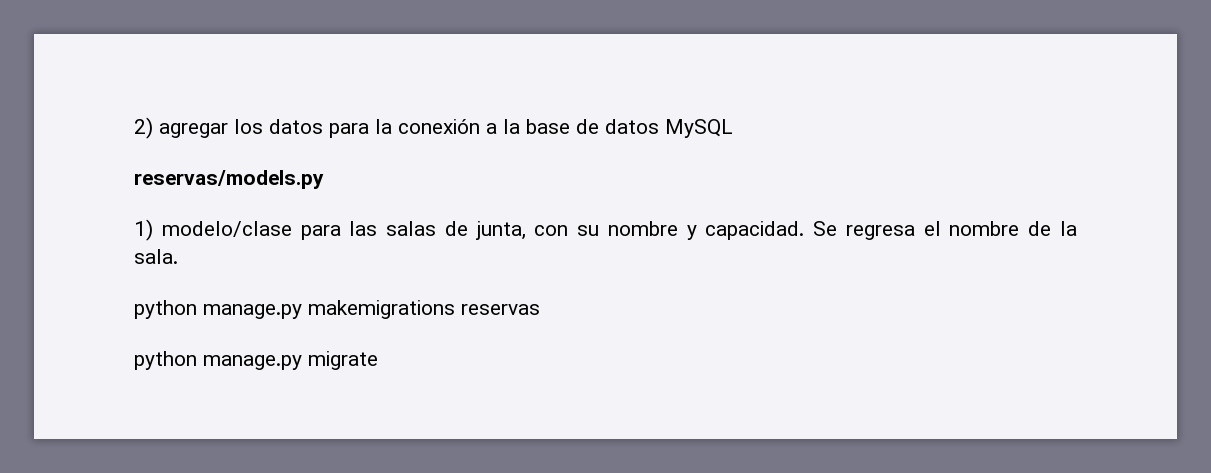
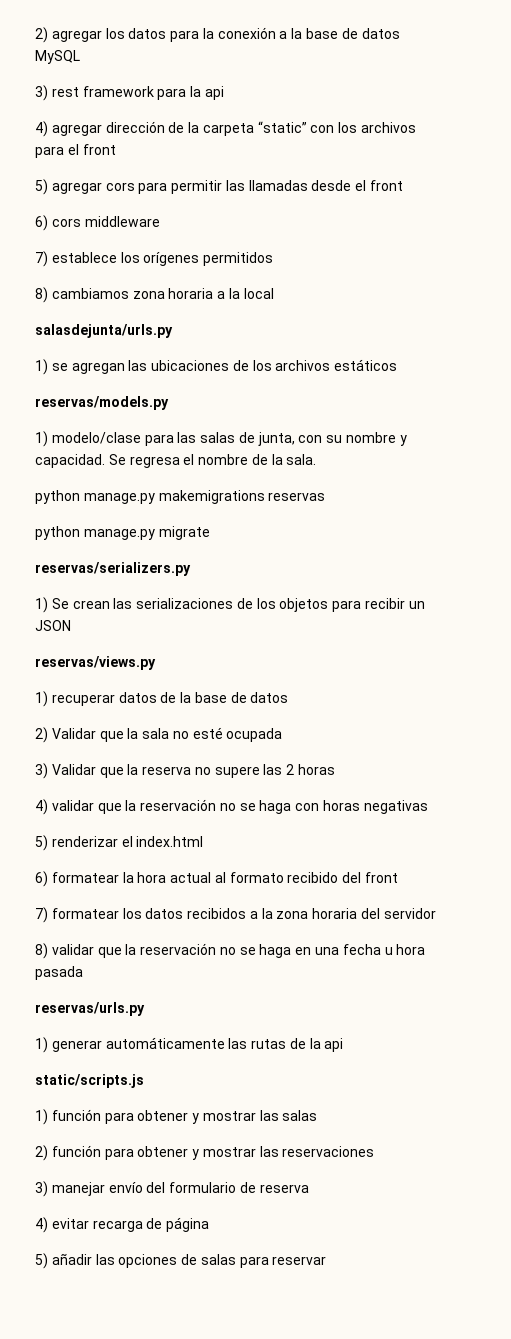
+ 3) rest framework para la api
+ 4) agregar dirección de la carpeta “static” con los archivos para el front
+ 5) agregar cors para permitir las llamadas desde el front
+ 6) cors middleware
+ 7) establece los orígenes permitidos
+ 8) cambiamos zona horaria a la local
+ salasdejunta/urls.py
+ 1) se agregan las ubicaciones de los archivos estáticos
+ reservas/serializers.py
+ 1) Se crean las serializaciones de los objetos para recibir un JSON
+ reservas/views.py
+ 1) recuperar datos de la base de datos
+ 2) Validar que la sala no esté ocupada
+ 3) Validar que la reserva no supere las 2 horas
+ 4) validar que la reservación no se haga con horas negativas
+ 5) renderizar el index.html
+ 6) formatear la hora actual al formato recibido del front
+ 7) formatear los datos recibidos a la zona horaria del servidor
+ 8) validar que la reservación no se haga en una fecha u hora pasada
+ reservas/urls.py
+ 1) generar automáticamente las rutas de la api
+ static/scripts.js
+ 1) función para obtener y mostrar las salas
+ 2) función para obtener y mostrar las reservaciones
+ 3) manejar envío del formulario de reserva
+ 4) evitar recarga de página
+ 5) añadir las opciones de salas para reservar

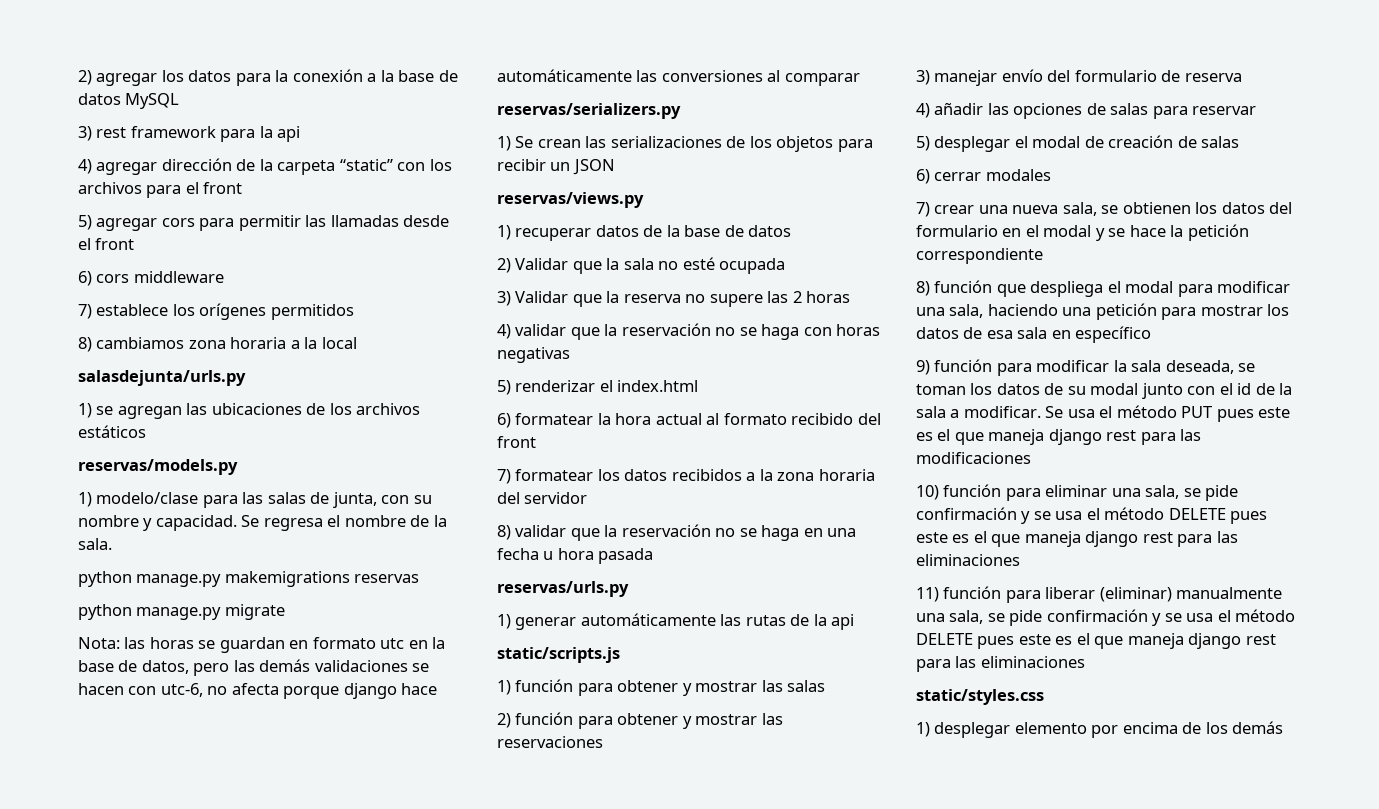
+ Nota: las horas se guardan en formato utc en la base de datos, pero las demás validaciones se hacen con utc-6, no afecta porque django hace automáticamente las conversiones al comparar
- 4) evitar recarga de página
- 5) añadir las opciones de salas para reservar
+ 4) añadir las opciones de salas para reservar
+ 5) desplegar el modal de creación de salas
+ 6) cerrar modales
+ 7) crear una nueva sala, se obtienen los datos del formulario en el modal y se hace la petición correspondiente
+ 8) función que despliega el modal para modificar una sala, haciendo una petición para mostrar los datos de esa sala en específico
+ 9) función para modificar la sala deseada, se toman los datos de su modal junto con el id de la sala a modificar. Se usa el método PUT pues este es el que maneja django rest para las modificaciones
+ 10) función para eliminar una sala, se pide confirmación y se usa el método DELETE pues este es el que maneja django rest para las eliminaciones
+ 11) función para liberar (eliminar) manualmente una sala, se pide confirmación y se usa el método DELETE pues este es el que maneja django rest para las eliminaciones
+ static/styles.css
+ 1) desplegar elemento por encima de los demás

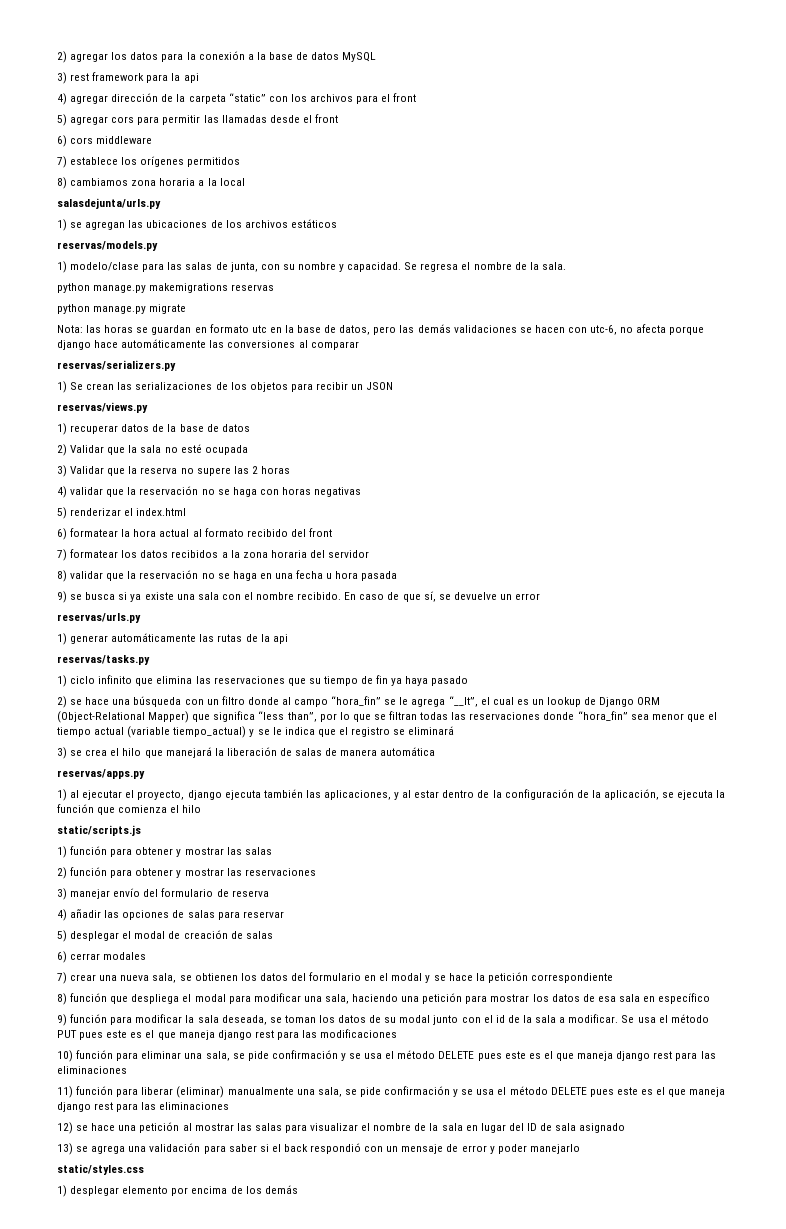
+ 9) se busca si ya existe una sala con el nombre recibido. En caso de que sí, se devuelve un error
+ reservas/tasks.py
+ 1) ciclo infinito que elimina las reservaciones que su tiempo de fin ya haya pasado
+ 2) se hace una búsqueda con un filtro donde al campo “hora_fin” se le agrega “__lt”, el cual es un lookup de Django ORM (Object-Relational Mapper) que significa “less than”, por lo que se filtran todas las reservaciones donde “hora_fin” sea menor que el tiempo actual (variable tiempo_actual) y se le indica que el registro se eliminará
+ 3) se crea el hilo que manejará la liberación de salas de manera automática
+ reservas/apps.py
+ 1) al ejecutar el proyecto, django ejecuta también las aplicaciones, y al estar dentro de la configuración de la aplicación, se ejecuta la función que comienza el hilo
+ 12) se hace una petición al mostrar las salas para visualizar el nombre de la sala en lugar del ID de sala asignado
+ 13) se agrega una validación para saber si el back respondió con un mensaje de error y poder manejarlo

